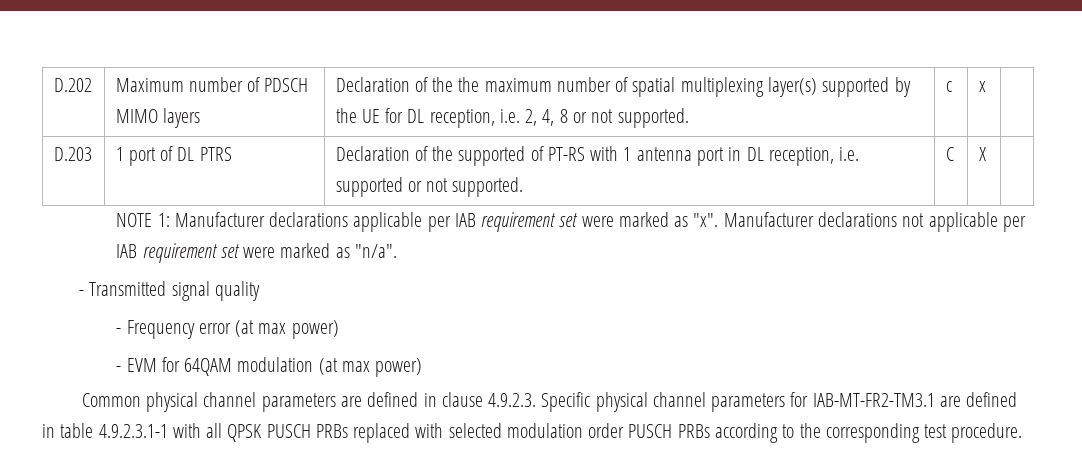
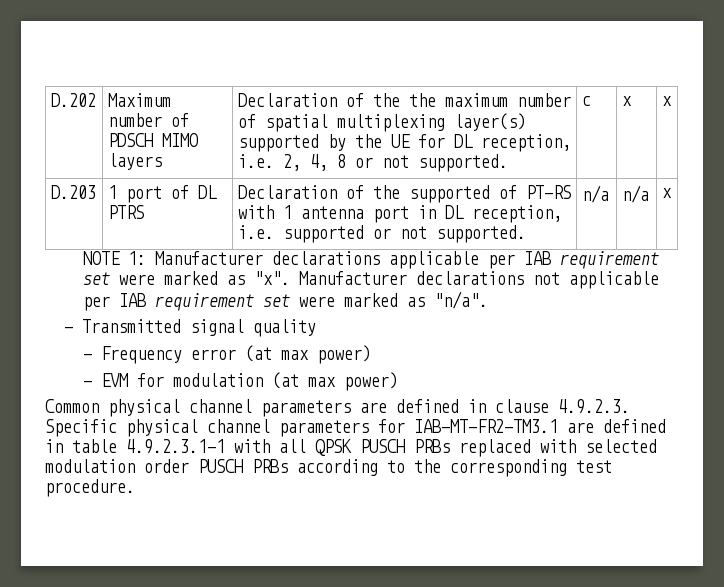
- D.202 | Maximum number of PDSCH MIMO layers | Declaration of the the maximum number of spatial multiplexing layer(s) supported by the UE for DL reception, i.e. 2, 4, 8 or not supported. | c | x |
+ D.202 | Maximum number of PDSCH MIMO layers | Declaration of the the maximum number of spatial multiplexing layer(s) supported by the UE for DL reception, i.e. 2, 4, 8 or not supported. | c | x | x
- D.203 | 1 port of DL PTRS | Declaration of the supported of PT-RS with 1 antenna port in DL reception, i.e. supported or not supported. | C | X |
+ D.203 | 1 port of DL PTRS | Declaration of the supported of PT-RS with 1 antenna port in DL reception, i.e. supported or not supported. | n/a | n/a | x
- - EVM for 64QAM modulation (at max power)
+ - EVM for modulation (at max power)

